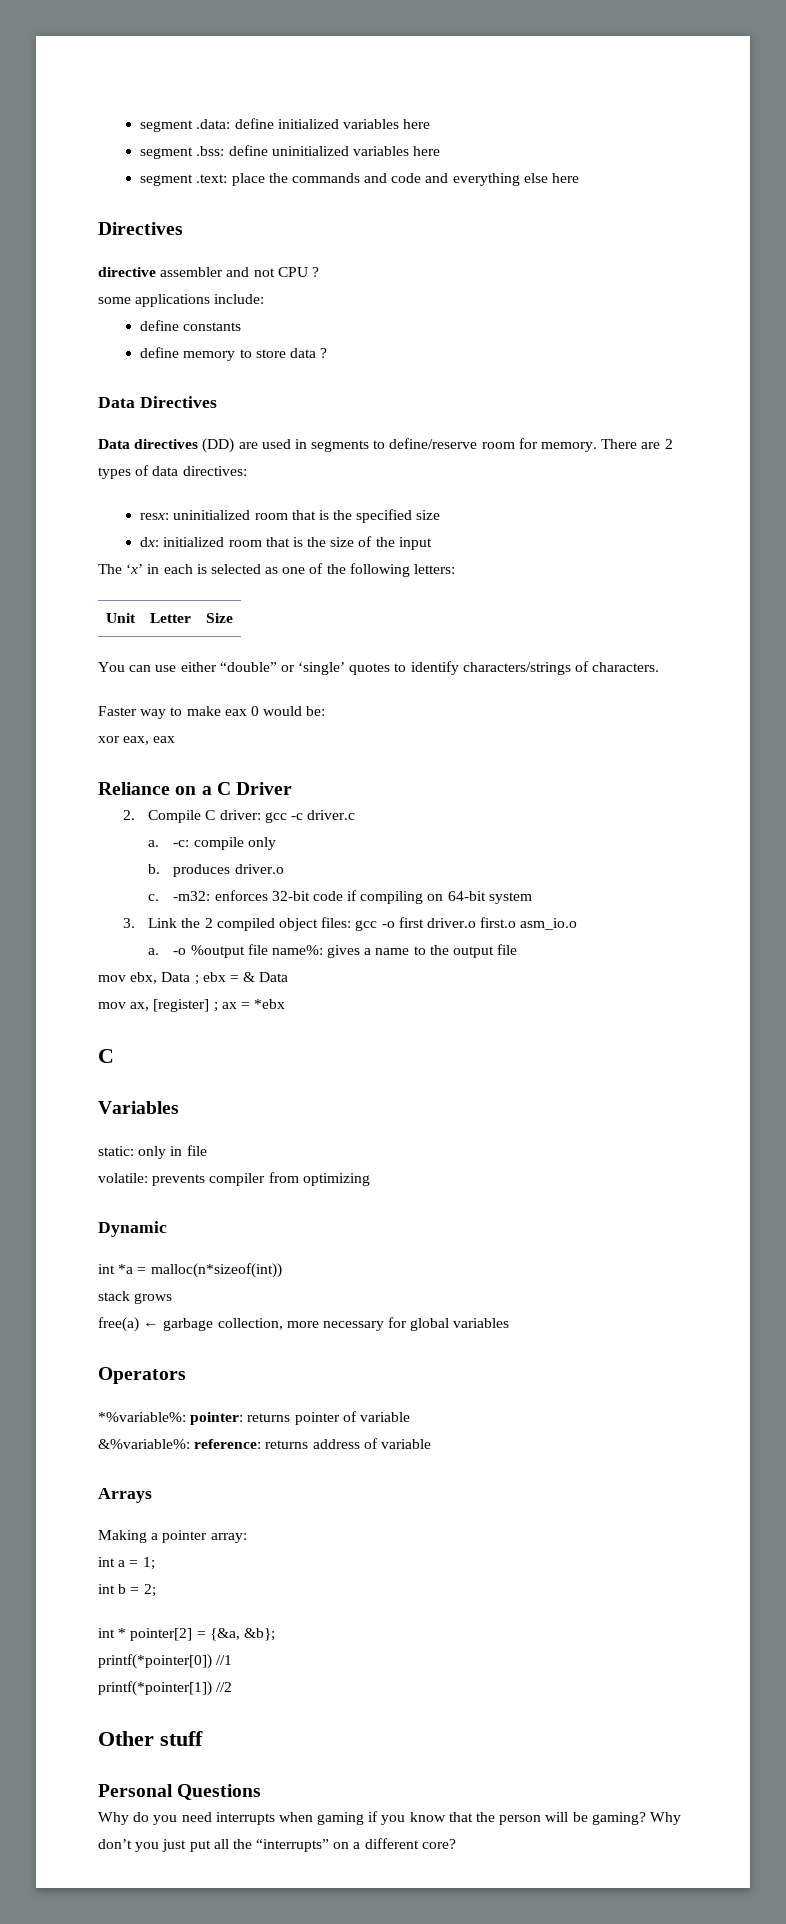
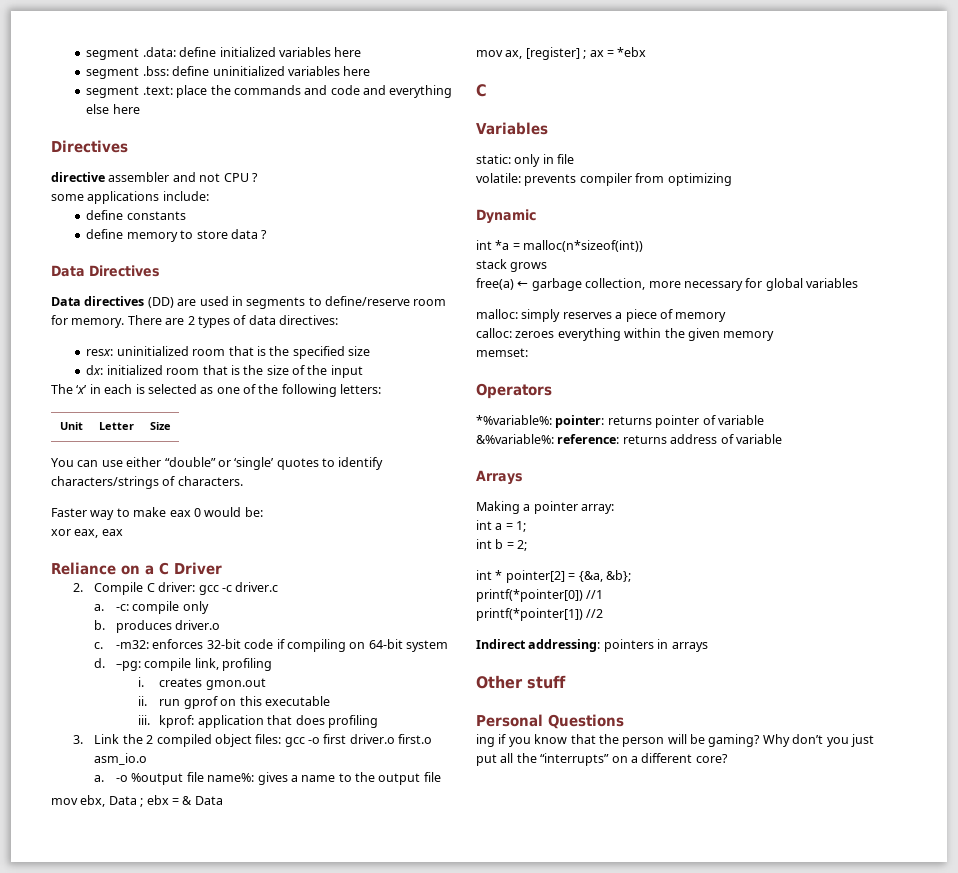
+ d. –pg: compile link, profiling
+ i. creates gmon.out
+ ii. run gprof on this executable
+ iii. kprof: application that does profiling
+ malloc: simply reserves a piece of memory
+ calloc: zeroes everything within the given memory
+ memset:
+ Indirect addressing: pointers in arrays
- Why do you need interrupts when gaming if you know that the person will be gaming?
+ ing if you know that the person will be gaming?

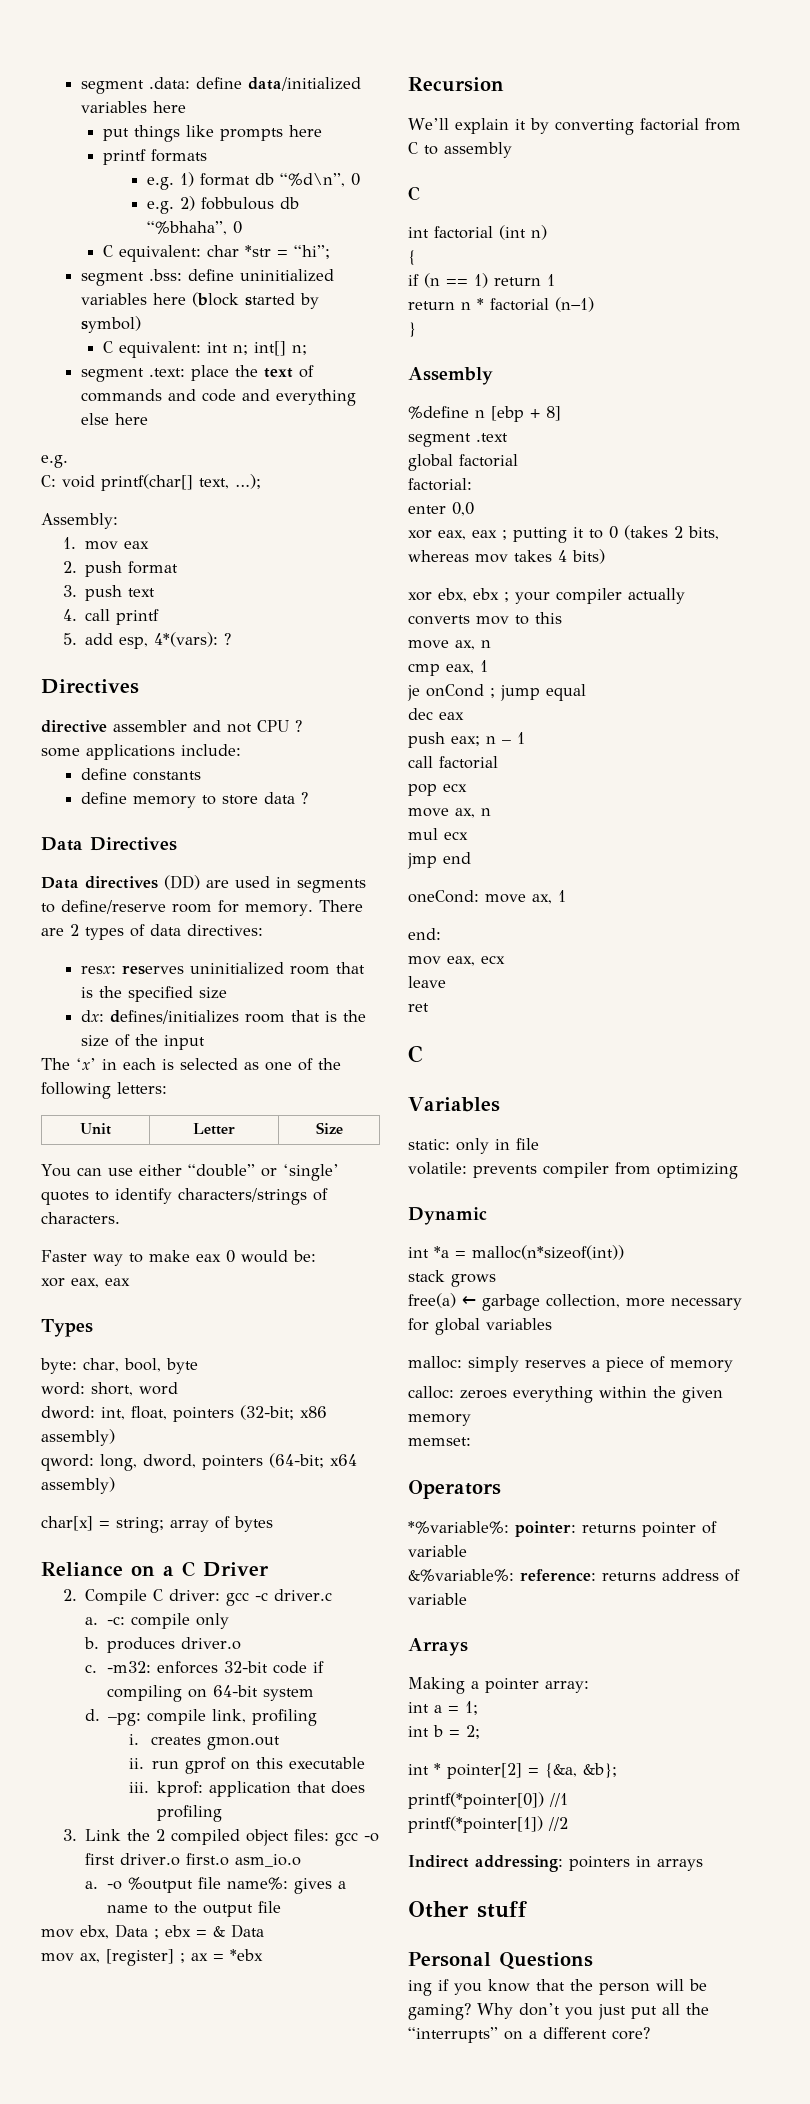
- segment .data: define initialized variables here
+ segment .data: define data/initialized variables here
+ put things like prompts here
+ printf formats
+ e.g. 1) format db “%d\n”, 0
+ e.g. 2) fobbulous db “%bhaha”, 0
+ C equivalent: char *str = “hi”;
- segment .bss: define uninitialized variables here
+ segment .bss: define uninitialized variables here (block started by symbol)
+ C equivalent: int n; int[] n;
- segment .text: place the commands and code and everything else here
+ segment .text: place the text of commands and code and everything else here
+ e.g.
+ C: void printf(char[] text, …);
+ Assembly:
+ 1. mov eax
+ 2. push format
+ 3. push text
+ 4. call printf
+ 5. add esp, 4*(vars): ?
- resx: uninitialized room that is the specified size
+ resx: reserves uninitialized room that is the specified size
- dx: initialized room that is the size of the input
+ dx: defines/initializes room that is the size of the input
+ Types
+ byte: char, bool, byte
+ word: short, word
+ dword: int, float, pointers (32-bit; x86 assembly)
+ qword: long, dword, pointers (64-bit; x64 assembly)
+ char[x] = string; array of bytes
+ Recursion
+ We’ll explain it by converting factorial from C to assembly
+ C
+ int factorial (int n)
+ {
+ if (n == 1) return 1
+ return n * factorial (n−1)
+ }
+ Assembly
+ %define n [ebp + 8]
+ segment .text
+ global factorial
+ factorial:
+ enter 0,0
+ xor eax, eax ; putting it to 0 (takes 2 bits, whereas mov takes 4 bits)
+ xor ebx, ebx ; your compiler actually converts mov to this
+ move ax, n
+ cmp eax, 1
+ je onCond ; jump equal
+ dec eax
+ push eax; n – 1
+ call factorial
+ pop ecx
+ move ax, n
+ mul ecx
+ jmp end
+ oneCond: move ax, 1
+ end:
+ mov eax, ecx
+ leave
+ ret

